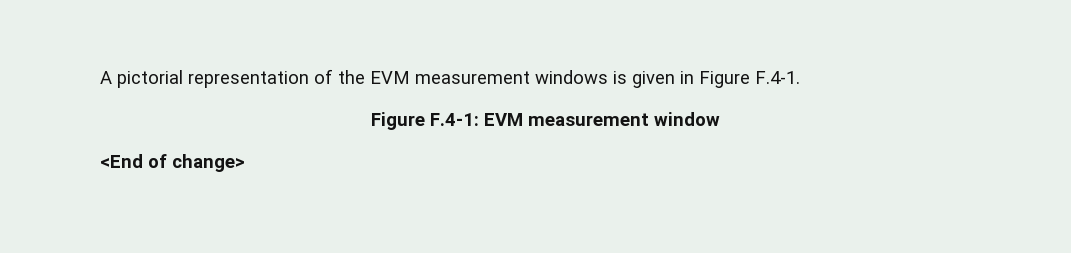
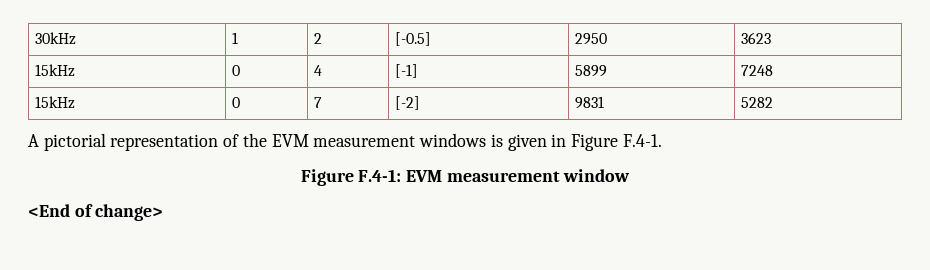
+ 30kHz | 1 | 2 | [-0.5] | 2950 | 3623
+ 15kHz | 0 | 4 | [-1] | 5899 | 7248
+ 15kHz | 0 | 7 | [-2] | 9831 | 5282

